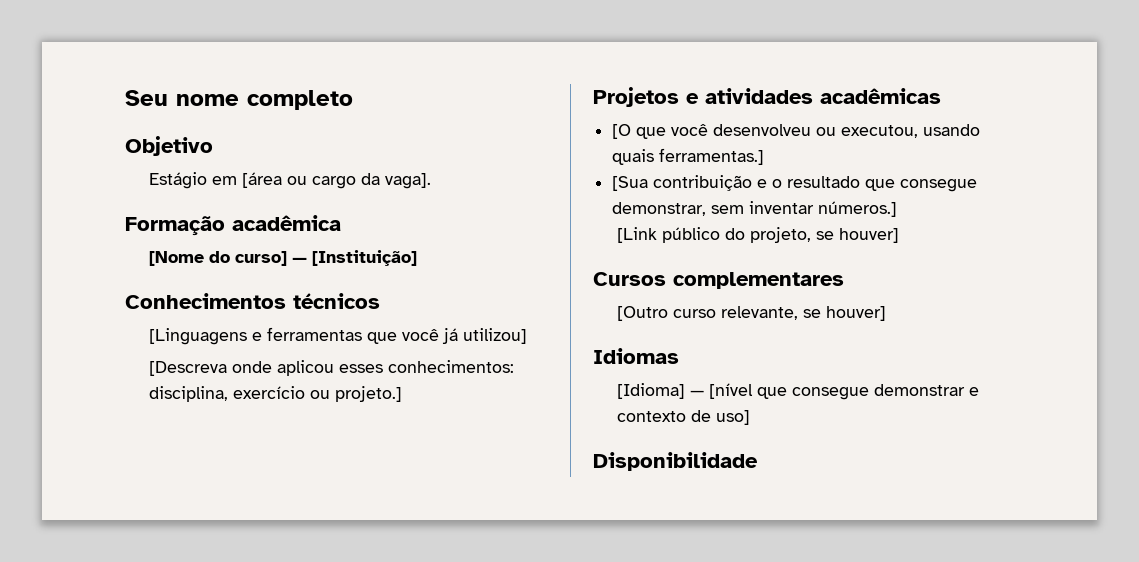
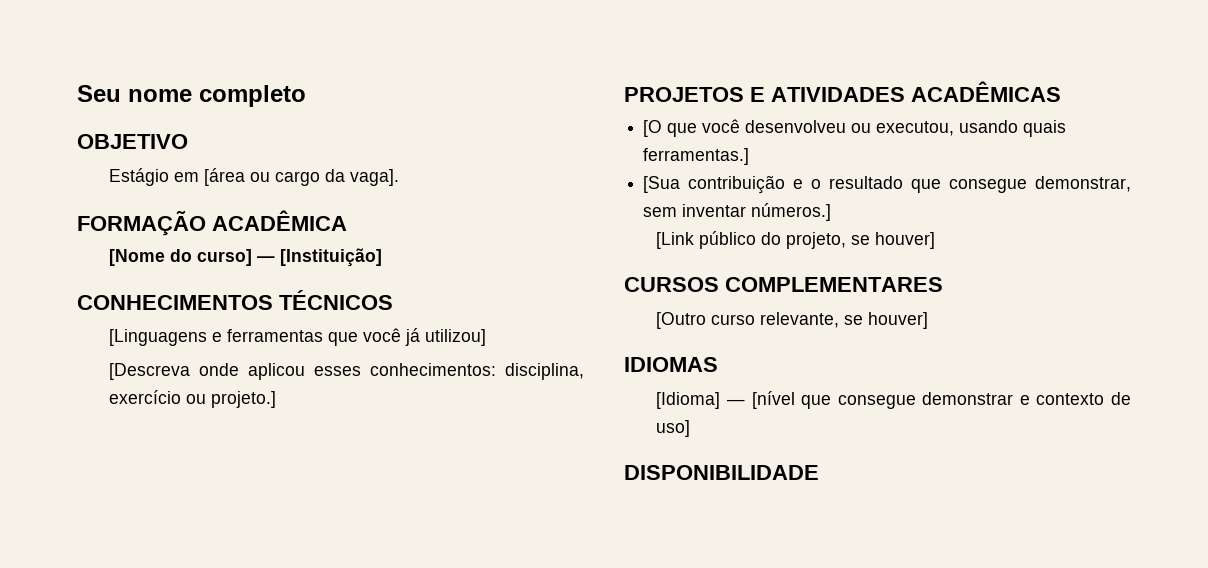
- Objetivo
+ OBJETIVO
- Formação acadêmica
+ FORMAÇÃO ACADÊMICA
- Conhecimentos técnicos
+ CONHECIMENTOS TÉCNICOS
- Projetos e atividades acadêmicas
+ PROJETOS E ATIVIDADES ACADÊMICAS
- Cursos complementares
+ CURSOS COMPLEMENTARES
- Idiomas
+ IDIOMAS
- Disponibilidade
+ DISPONIBILIDADE

